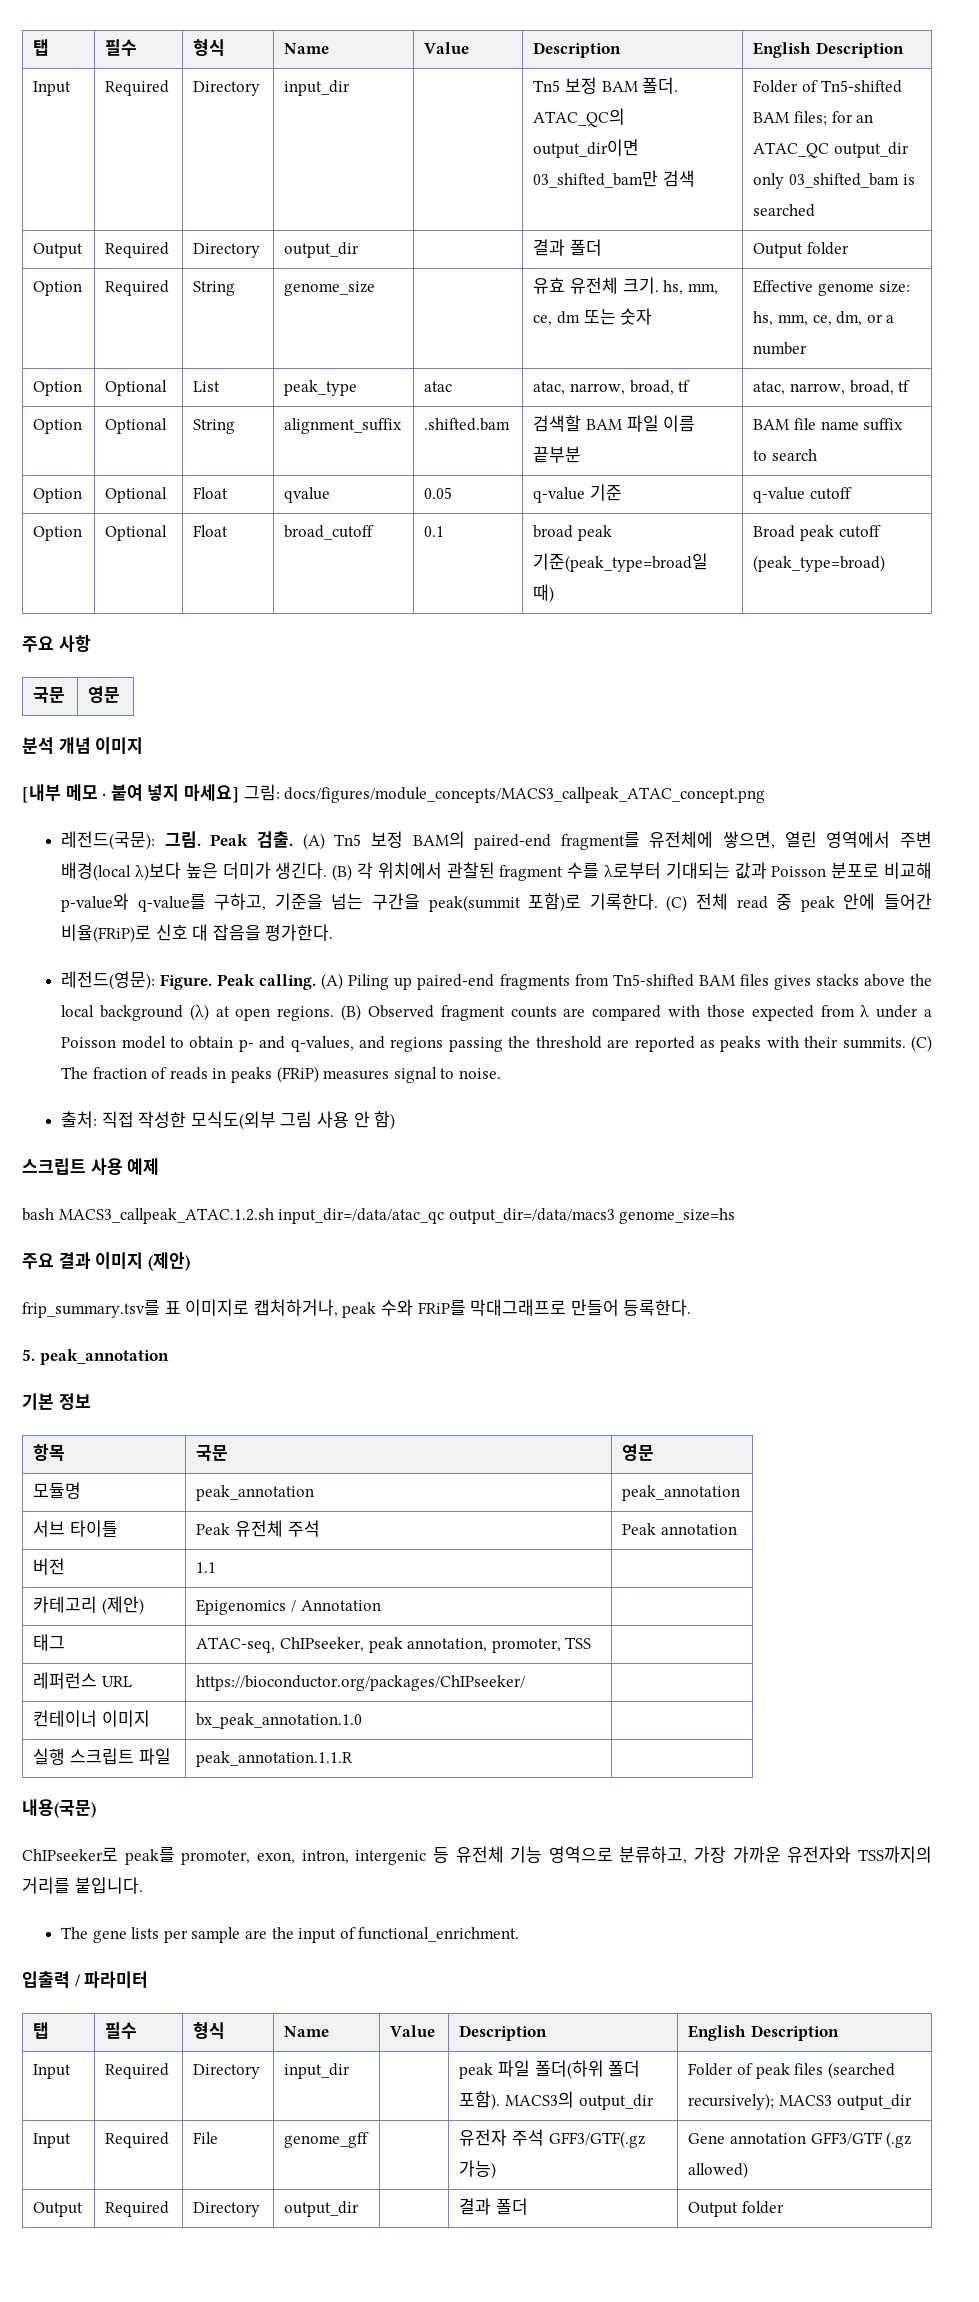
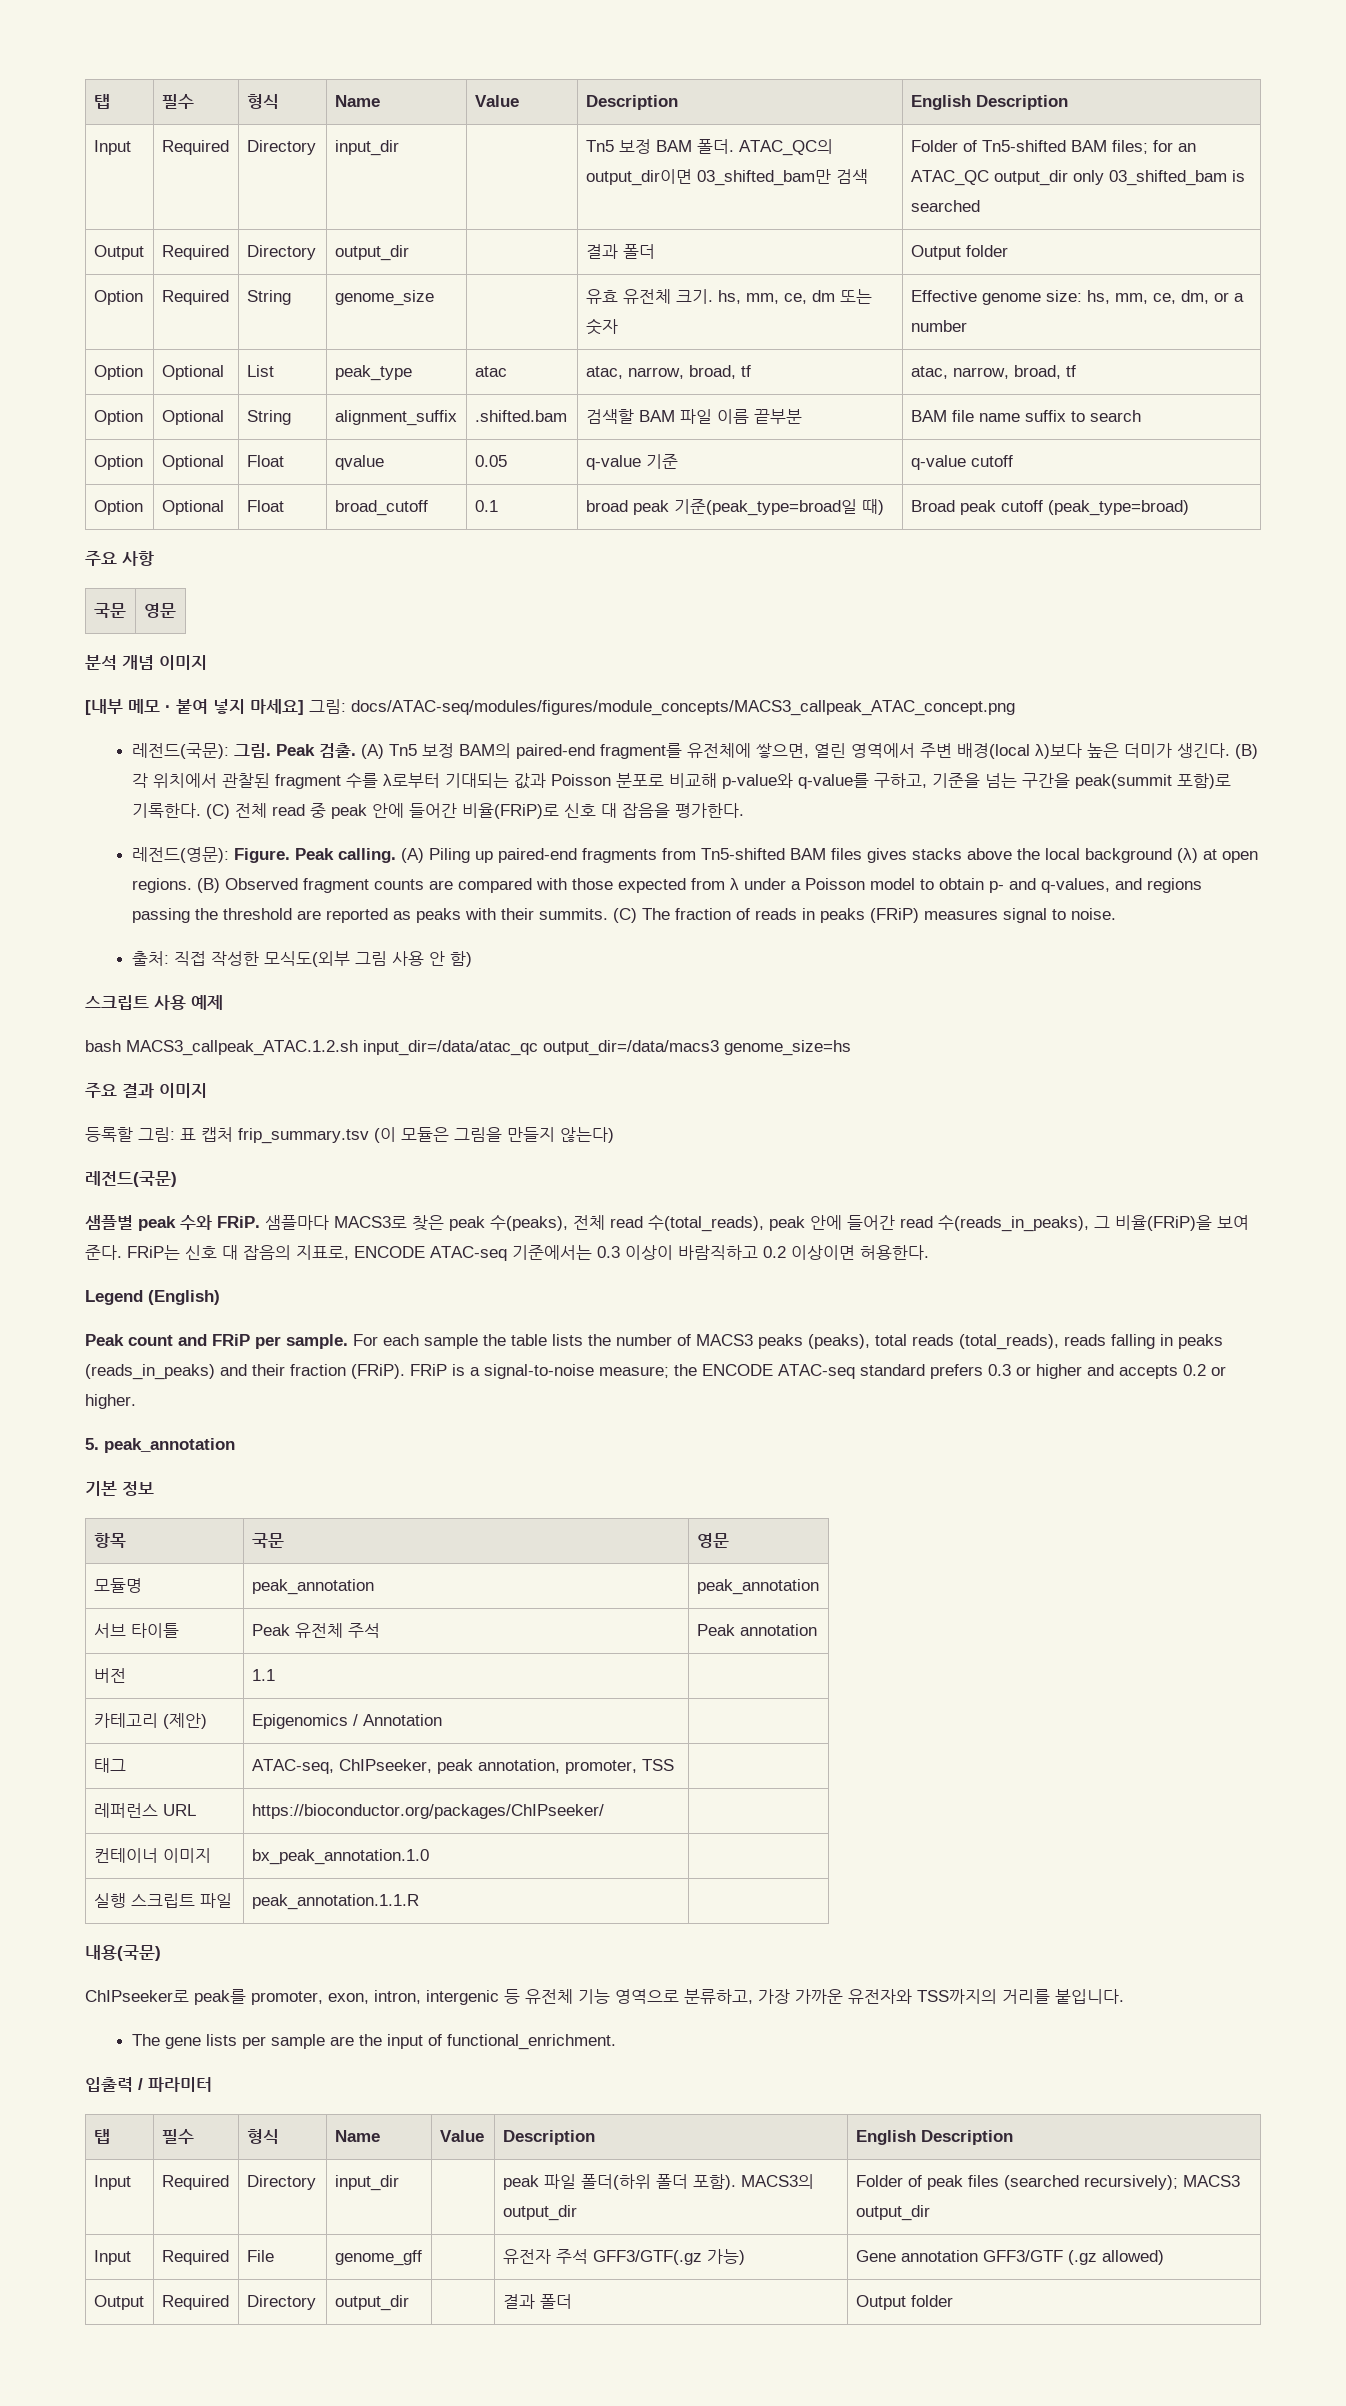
- [내부 메모 · 붙여 넣지 마세요] 그림: docs/figures/module_concepts/MACS3_callpeak_ATAC_concept.png
+ [내부 메모 · 붙여 넣지 마세요] 그림: docs/ATAC-seq/modules/figures/module_concepts/MACS3_callpeak_ATAC_concept.png
- 주요 결과 이미지 (제안)
- frip_summary.tsv를 표 이미지로 캡처하거나, peak 수와 FRiP를 막대그래프로 만들어 등록한다.
+ 주요 결과 이미지
+ 등록할 그림: 표 캡처 frip_summary.tsv (이 모듈은 그림을 만들지 않는다)
+ 레전드(국문)
+ 샘플별 peak 수와 FRiP. 샘플마다 MACS3로 찾은 peak 수(peaks), 전체 read 수(total_reads), peak 안에 들어간 read 수(reads_in_peaks), 그 비율(FRiP)을 보여 준다. FRiP는 신호 대 잡음의 지표로, ENCODE ATAC-seq 기준에서는 0.3 이상이 바람직하고 0.2 이상이면 허용한다.
+ Legend (English)
+ Peak count and FRiP per sample. For each sample the table lists the number of MACS3 peaks (peaks), total reads (total_reads), reads falling in peaks (reads_in_peaks) and their fraction (FRiP). FRiP is a signal-to-noise measure; the ENCODE ATAC-seq standard prefers 0.3 or higher and accepts 0.2 or higher.

